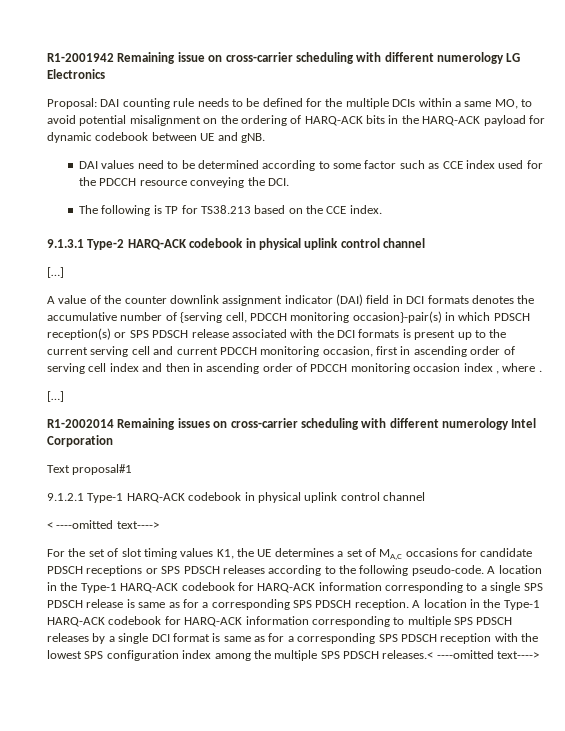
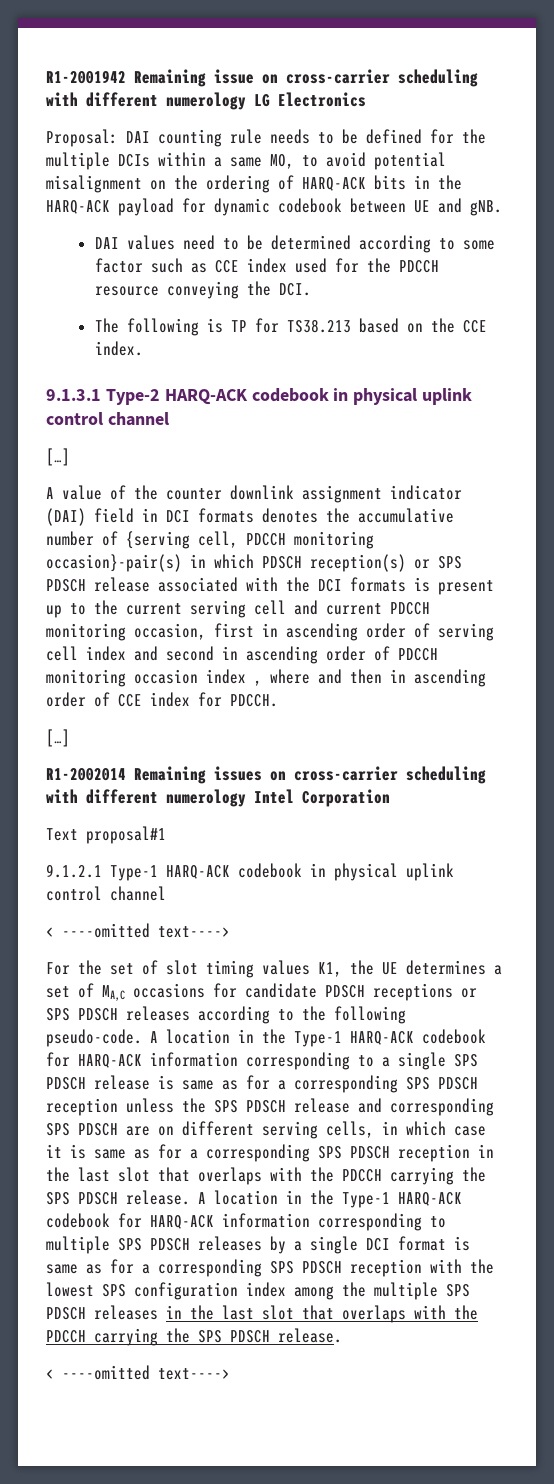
- A value of the counter downlink assignment indicator (DAI) field in DCI formats denotes the accumulative number of {serving cell, PDCCH monitoring occasion}-pair(s) in which PDSCH reception(s) or SPS PDSCH release associated with the DCI formats is present up to the current serving cell and current PDCCH monitoring occasion, first in ascending order of serving cell index and then in ascending order of PDCCH monitoring occasion index , where .
+ A value of the counter downlink assignment indicator (DAI) field in DCI formats denotes the accumulative number of {serving cell, PDCCH monitoring occasion}-pair(s) in which PDSCH reception(s) or SPS PDSCH release associated with the DCI formats is present up to the current serving cell and current PDCCH monitoring occasion, first in ascending order of serving cell index and second in ascending order of PDCCH monitoring occasion index , where and then in ascending order of CCE index for PDCCH.
- A location in the Type-1 HARQ-ACK codebook for HARQ-ACK information corresponding to a single SPS PDSCH release is same as for a corresponding SPS PDSCH reception.
+ A location in the Type-1 HARQ-ACK codebook for HARQ-ACK information corresponding to a single SPS PDSCH release is same as for a corresponding SPS PDSCH reception unless the SPS PDSCH release and corresponding SPS PDSCH are on different serving cells, in which case it is same as for a corresponding SPS PDSCH reception in the last slot that overlaps with the PDCCH carrying the SPS PDSCH release.
- A location in the Type-1 HARQ-ACK codebook for HARQ-ACK information corresponding to multiple SPS PDSCH releases by a single DCI format is same as for a corresponding SPS PDSCH reception with the lowest SPS configuration index among the multiple SPS PDSCH releases.< ----omitted text---->
+ A location in the Type-1 HARQ-ACK codebook for HARQ-ACK information corresponding to multiple SPS PDSCH releases by a single DCI format is same as for a corresponding SPS PDSCH reception with the lowest SPS configuration index among the multiple SPS PDSCH releases in the last slot that overlaps with the PDCCH carrying the SPS PDSCH release.
+ < ----omitted text---->

